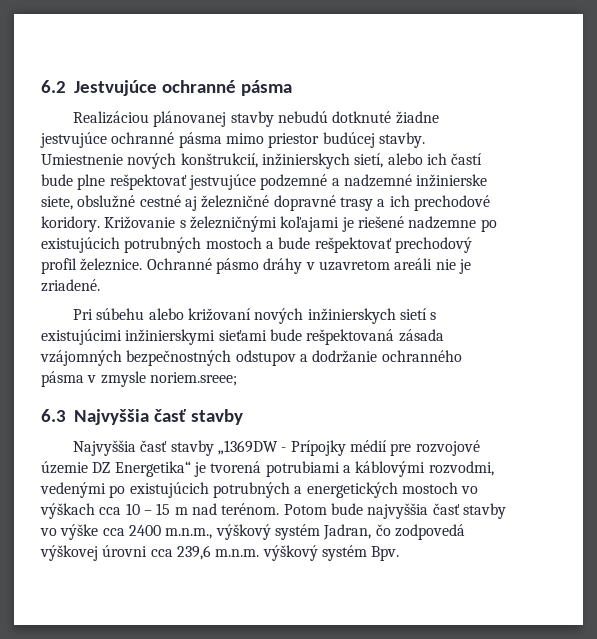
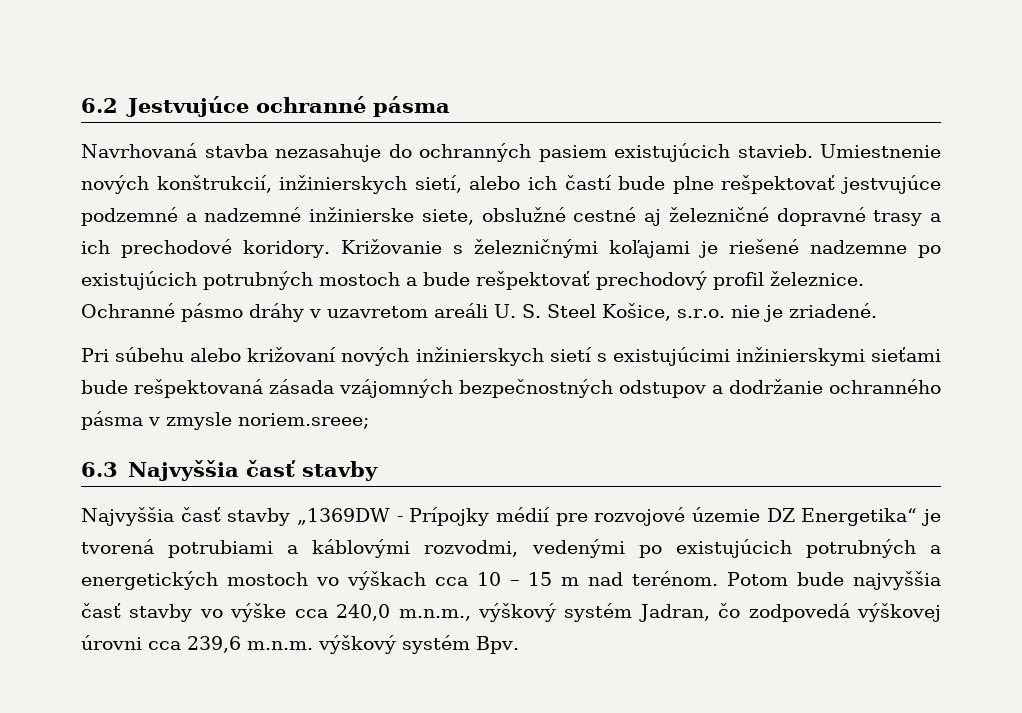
- Realizáciou plánovanej stavby nebudú dotknuté žiadne jestvujúce ochranné pásma mimo priestor budúcej stavby.
+ Navrhovaná stavba nezasahuje do ochranných pasiem existujúcich stavieb.
- Ochranné pásmo dráhy v uzavretom areáli nie je zriadené.
+ Ochranné pásmo dráhy v uzavretom areáli U. S. Steel Košice, s.r.o. nie je zriadené.
- Potom bude najvyššia časť stavby vo výške cca 2400 m.n.m., výškový systém Jadran, čo zodpovedá výškovej úrovni cca 239,6 m.n.m. výškový systém Bpv.
+ Potom bude najvyššia časť stavby vo výške cca 240,0 m.n.m., výškový systém Jadran, čo zodpovedá výškovej úrovni cca 239,6 m.n.m. výškový systém Bpv.

